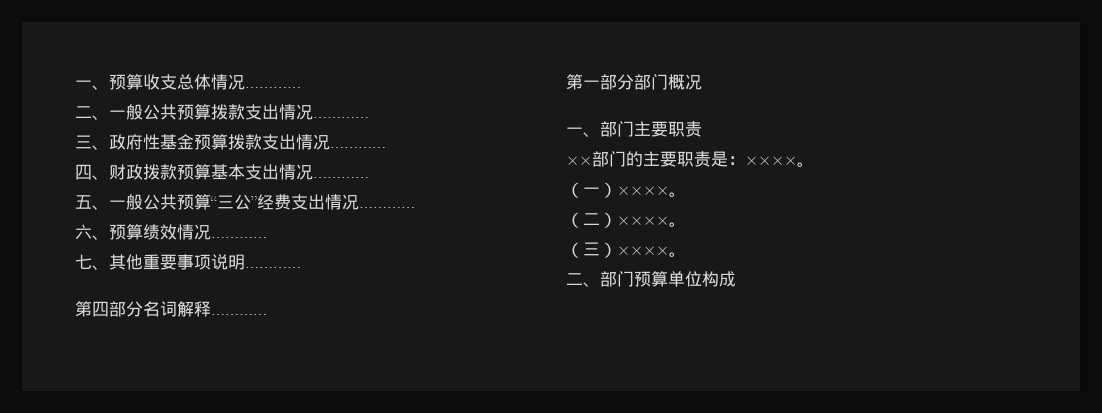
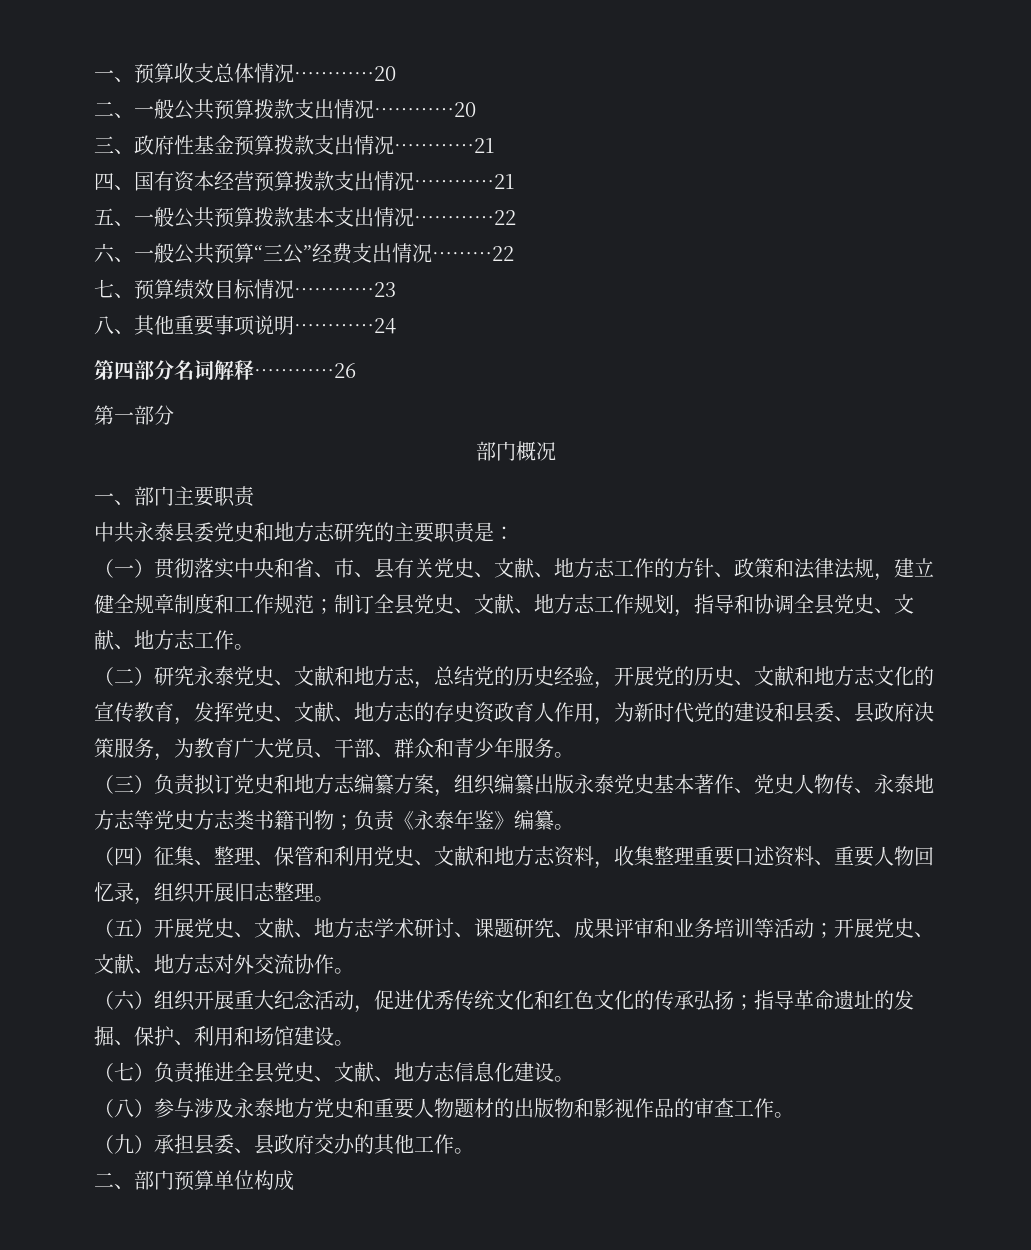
- 一、预算收支总体情况…………
+ 一、预算收支总体情况…………20
- 二、一般公共预算拨款支出情况…………
+ 二、一般公共预算拨款支出情况…………20
- 三、政府性基金预算拨款支出情况…………
+ 三、政府性基金预算拨款支出情况…………21
- 四、财政拨款预算基本支出情况…………
- 五、一般公共预算“三公”经费支出情况…………
- 六、预算绩效情况…………
- 七、其他重要事项说明…………
+ 四、国有资本经营预算拨款支出情况…………21
+ 五、一般公共预算拨款基本支出情况…………22
+ 六、一般公共预算“三公”经费支出情况………22
+ 七、预算绩效目标情况…………23
+ 八、其他重要事项说明…………24
- 第四部分名词解释…………
+ 第四部分名词解释…………26
- 第一部分部门概况
+ 第一部分
+ 部门概况
- ××部门的主要职责是：××××。
+ 中共永泰县委党史和地方志研究的主要职责是：
- （一）××××。
- （二）××××。
- （三）××××。
+ （一）贯彻落实中央和省、市、县有关党史、文献、地方志工作的方针、政策和法律法规，建立健全规章制度和工作规范；制订全县党史、文献、地方志工作规划，指导和协调全县党史、文献、地方志工作。
+ （二）研究永泰党史、文献和地方志，总结党的历史经验，开展党的历史、文献和地方志文化的宣传教育，发挥党史、文献、地方志的存史资政育人作用，为新时代党的建设和县委、县政府决策服务，为教育广大党员、干部、群众和青少年服务。
+ （三）负责拟订党史和地方志编纂方案，组织编纂出版永泰党史基本著作、党史人物传、永泰地方志等党史方志类书籍刊物；负责《永泰年鉴》编纂。
+ （四）征集、整理、保管和利用党史、文献和地方志资料，收集整理重要口述资料、重要人物回忆录，组织开展旧志整理。
+ （五）开展党史、文献、地方志学术研讨、课题研究、成果评审和业务培训等活动；开展党史、文献、地方志对外交流协作。
+ （六）组织开展重大纪念活动，促进优秀传统文化和红色文化的传承弘扬；指导革命遗址的发掘、保护、利用和场馆建设。
+ （七）负责推进全县党史、文献、地方志信息化建设。
+ （八）参与涉及永泰地方党史和重要人物题材的出版物和影视作品的审查工作。
+ （九）承担县委、县政府交办的其他工作。

